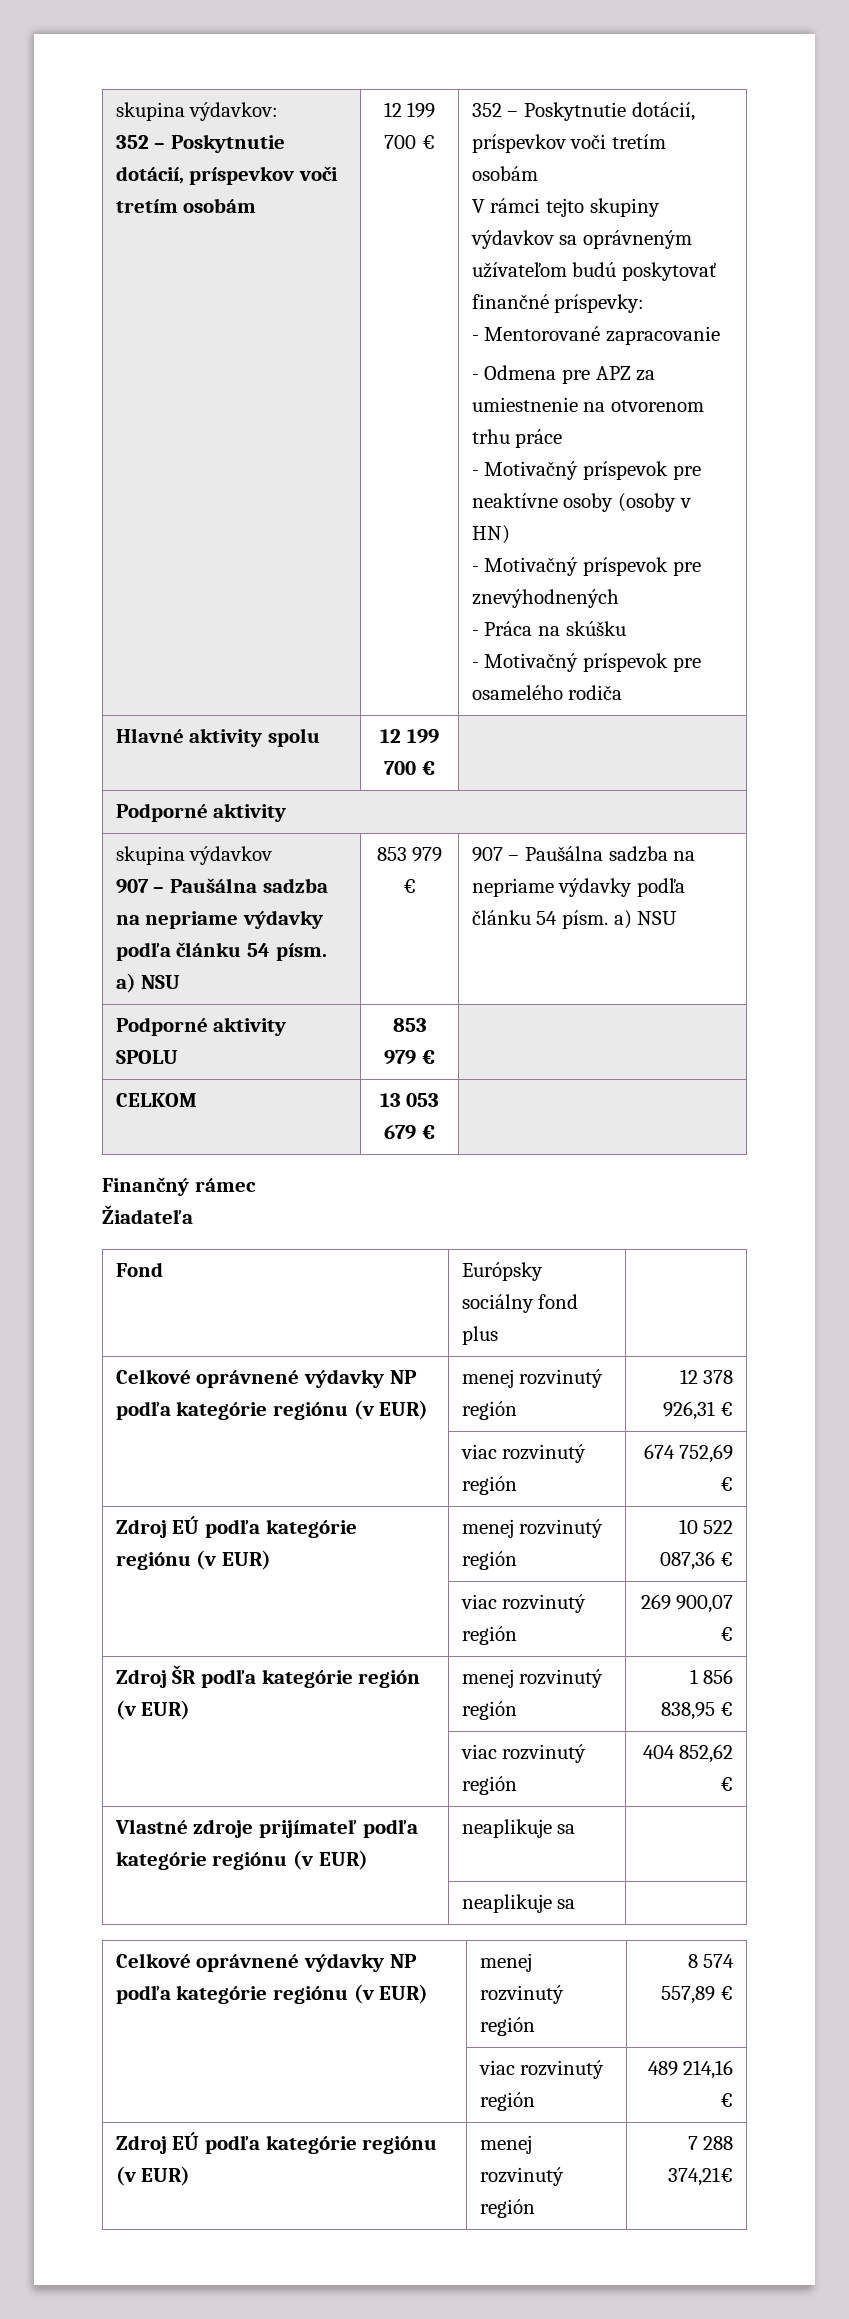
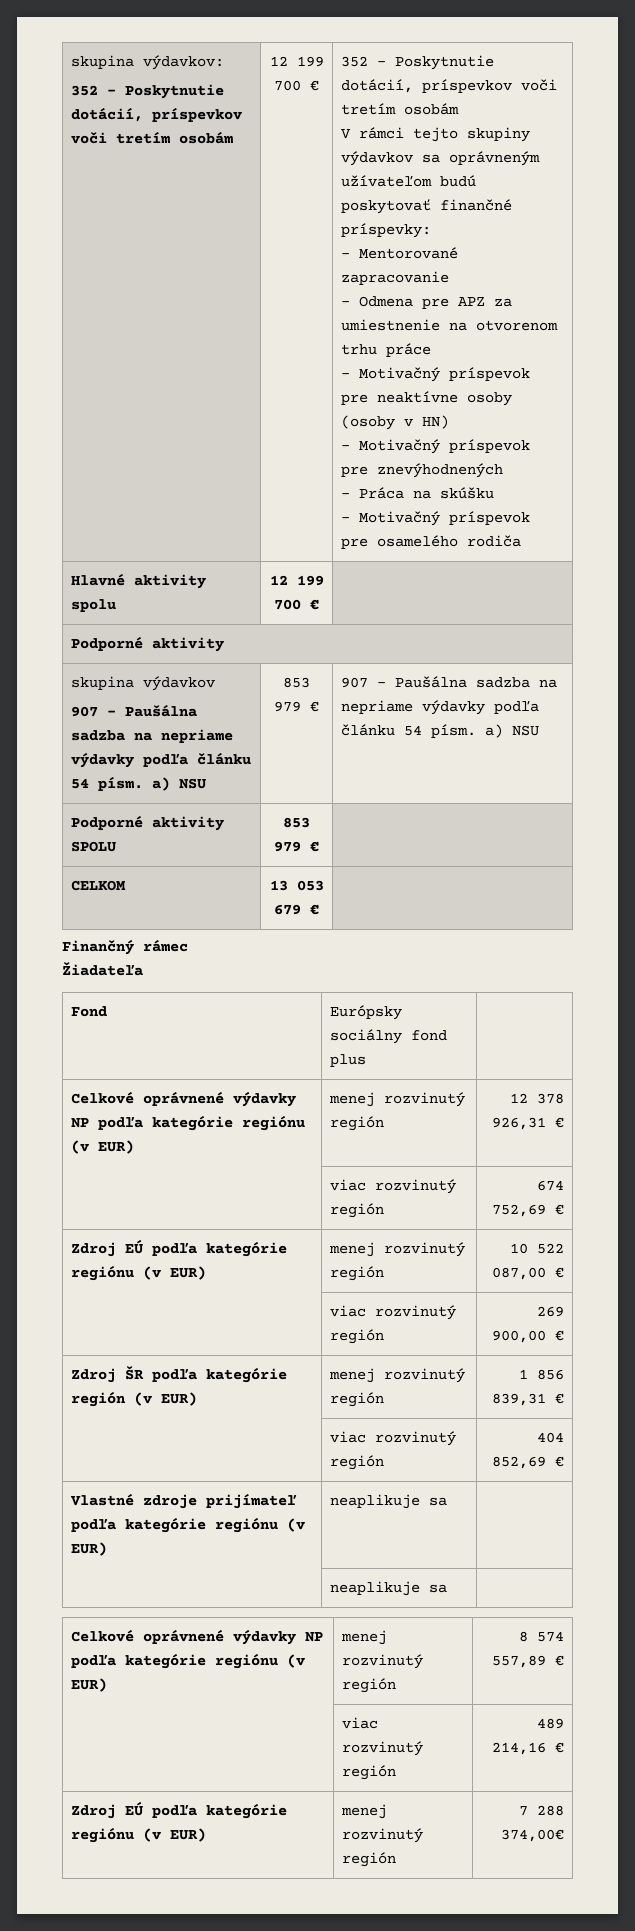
- Zdroj EÚ podľa kategórie regiónu (v EUR) | menej rozvinutý región | 10 522 087,36 €
+ Zdroj EÚ podľa kategórie regiónu (v EUR) | menej rozvinutý región | 10 522 087,00 €
- | viac rozvinutý región | 269 900,07 €
+ | viac rozvinutý región | 269 900,00 €
- Zdroj ŠR podľa kategórie región (v EUR) | menej rozvinutý región | 1 856 838,95 €
+ Zdroj ŠR podľa kategórie región (v EUR) | menej rozvinutý región | 1 856 839,31 €
- | viac rozvinutý región | 404 852,62 €
+ | viac rozvinutý región | 404 852,69 €
- Zdroj EÚ podľa kategórie regiónu (v EUR) | menej rozvinutý región | 7 288 374,21€
+ Zdroj EÚ podľa kategórie regiónu (v EUR) | menej rozvinutý región | 7 288 374,00€

